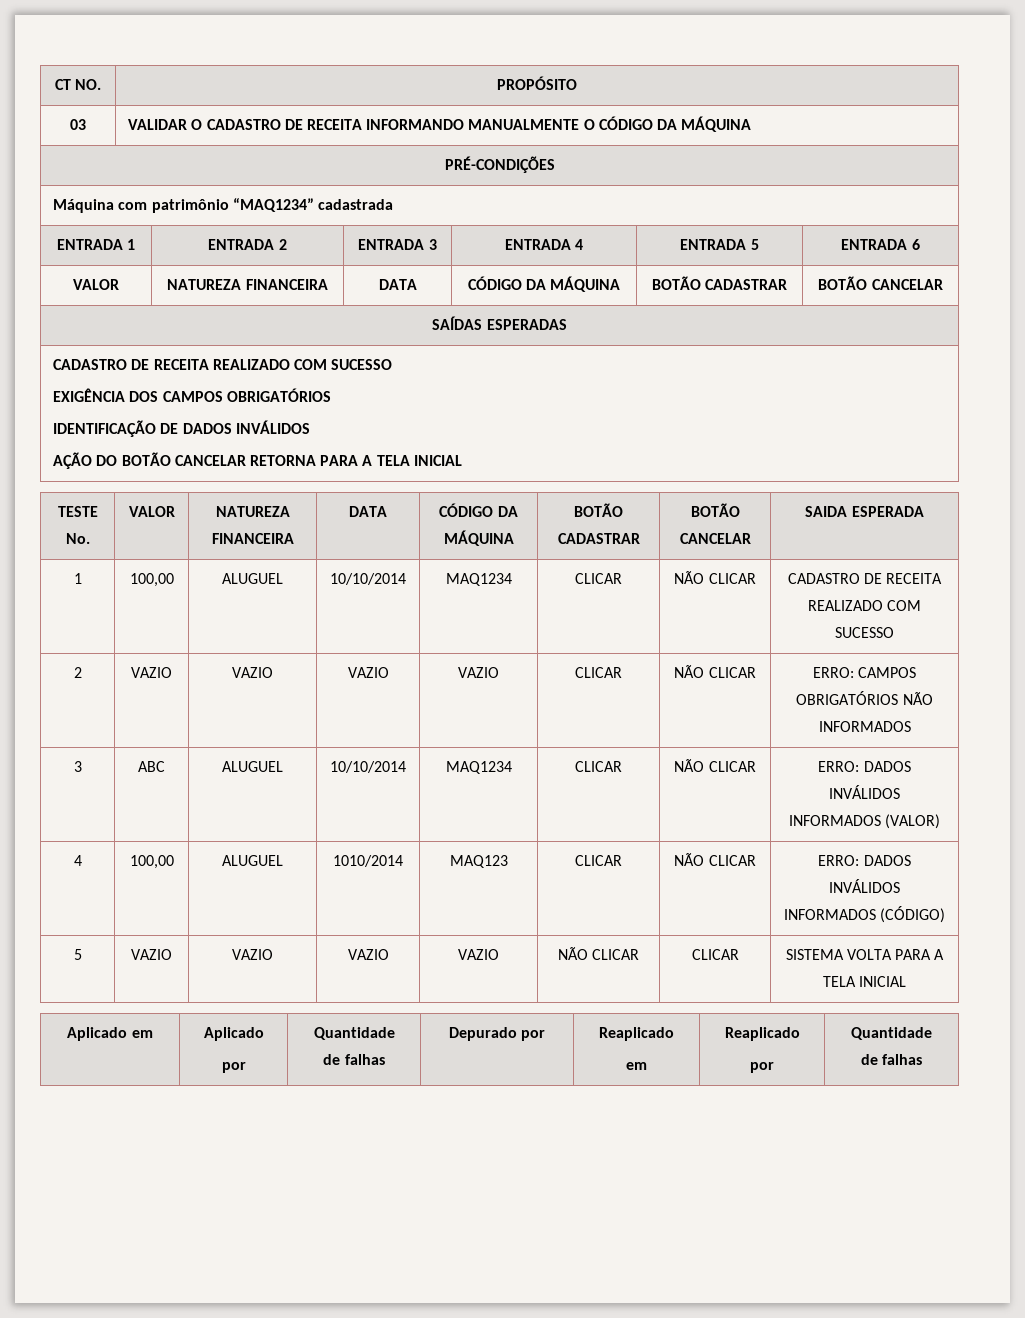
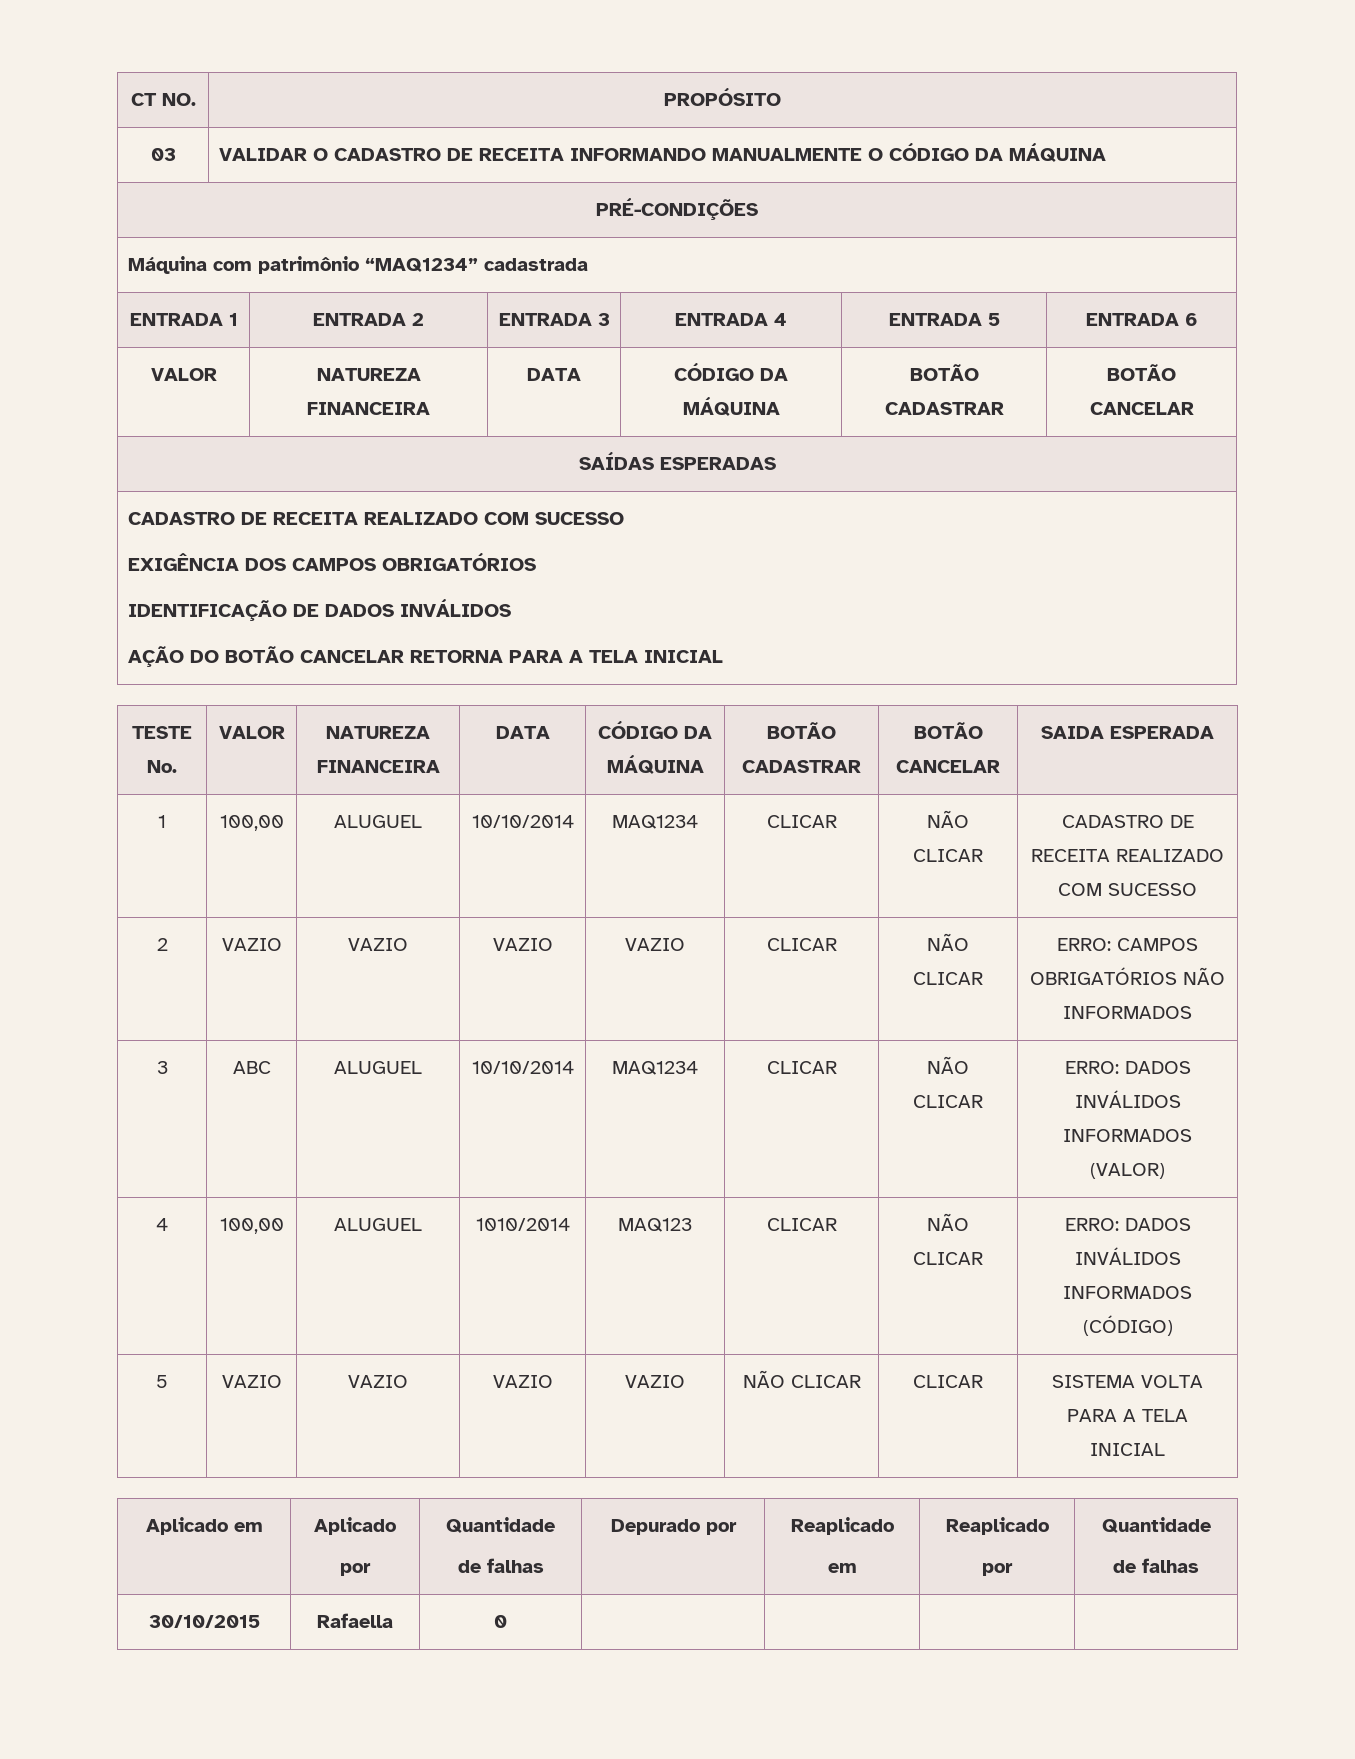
+ 30/10/2015 | Rafaella | 0 | | | |

